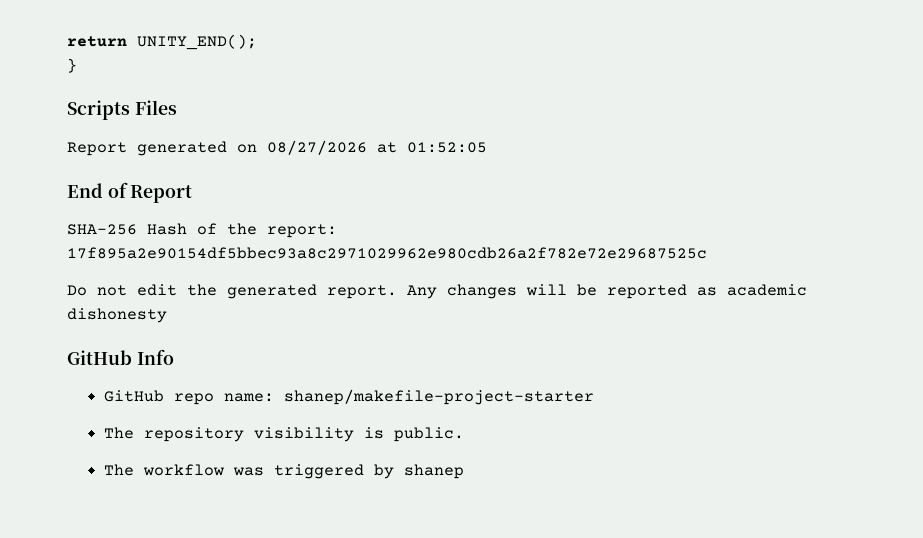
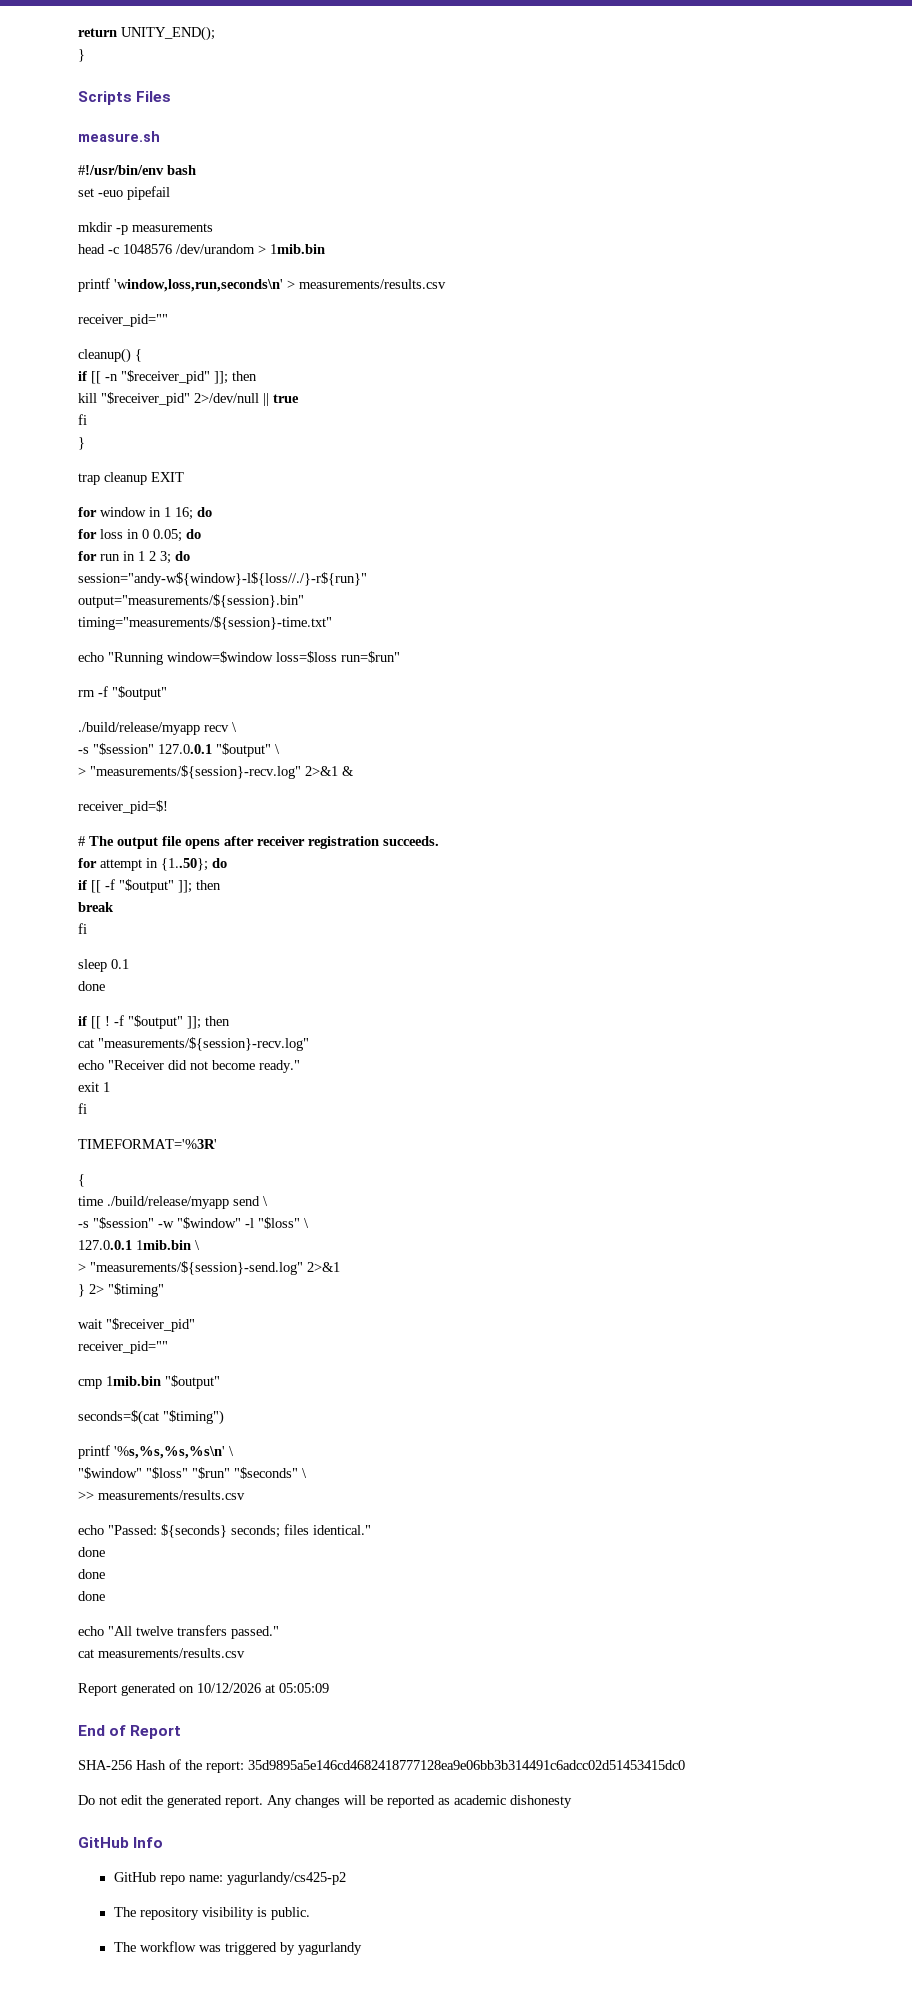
+ measure.sh
+ #!/usr/bin/env bash
+ set -euo pipefail
+ mkdir -p measurements
+ head -c 1048576 /dev/urandom > 1mib.bin
+ printf 'window,loss,run,seconds\n' > measurements/results.csv
+ receiver_pid=""
+ cleanup() {
+ if [[ -n "$receiver_pid" ]]; then
+ kill "$receiver_pid" 2>/dev/null || true
+ fi
+ }
+ trap cleanup EXIT
+ for window in 1 16; do
+ for loss in 0 0.05; do
+ for run in 1 2 3; do
+ session="andy-w${window}-l${loss//./}-r${run}"
+ output="measurements/${session}.bin"
+ timing="measurements/${session}-time.txt"
+ echo "Running window=$window loss=$loss run=$run"
+ rm -f "$output"
+ ./build/release/myapp recv \
+ -s "$session" 127.0.0.1 "$output" \
+ > "measurements/${session}-recv.log" 2>&1 &
+ receiver_pid=$!
+ # The output file opens after receiver registration succeeds.
+ for attempt in {1..50}; do
+ if [[ -f "$output" ]]; then
+ break
+ fi
+ sleep 0.1
+ done
+ if [[ ! -f "$output" ]]; then
+ cat "measurements/${session}-recv.log"
+ echo "Receiver did not become ready."
+ exit 1
+ fi
+ TIMEFORMAT='%3R'
+ {
+ time ./build/release/myapp send \
+ -s "$session" -w "$window" -l "$loss" \
+ 127.0.0.1 1mib.bin \
+ > "measurements/${session}-send.log" 2>&1
+ } 2> "$timing"
+ wait "$receiver_pid"
+ receiver_pid=""
+ cmp 1mib.bin "$output"
+ seconds=$(cat "$timing")
+ printf '%s,%s,%s,%s\n' \
+ "$window" "$loss" "$run" "$seconds" \
+ >> measurements/results.csv
+ echo "Passed: ${seconds} seconds; files identical."
+ done
+ done
+ done
+ echo "All twelve transfers passed."
+ cat measurements/results.csv
- Report generated on 08/27/2026 at 01:52:05
+ Report generated on 10/12/2026 at 05:05:09
- SHA-256 Hash of the report: 17f895a2e90154df5bbec93a8c2971029962e980cdb26a2f782e72e29687525c
+ SHA-256 Hash of the report: 35d9895a5e146cd4682418777128ea9e06bb3b314491c6adcc02d51453415dc0
- GitHub repo name: shanep/makefile-project-starter
+ GitHub repo name: yagurlandy/cs425-p2
- The workflow was triggered by shanep
+ The workflow was triggered by yagurlandy

